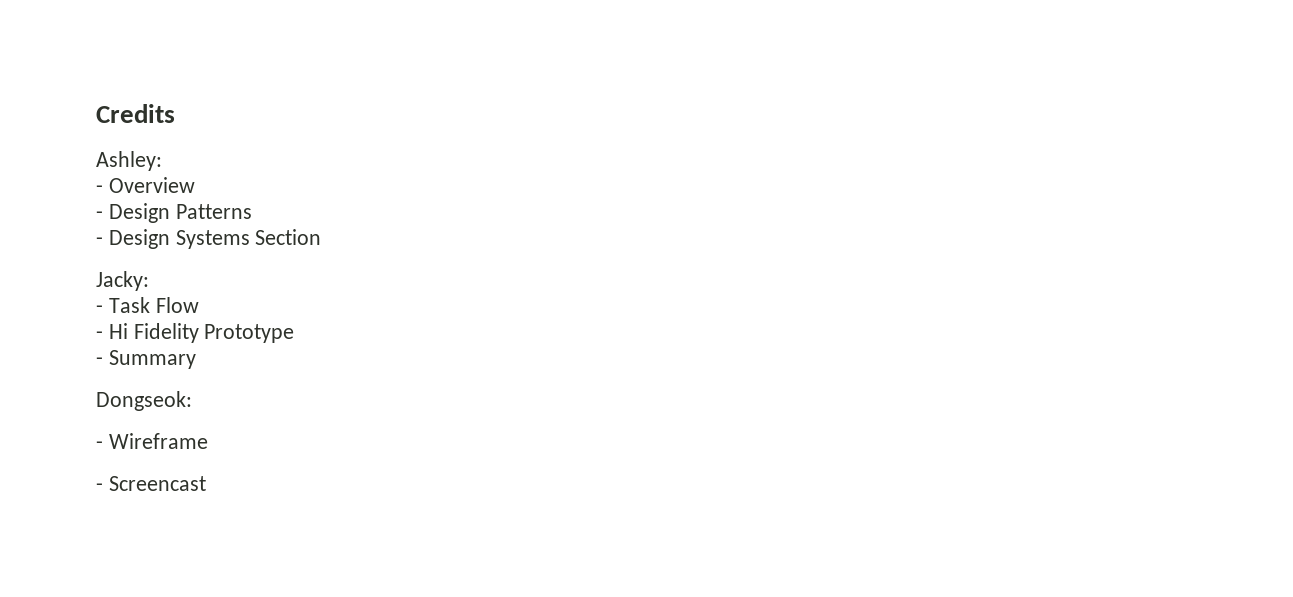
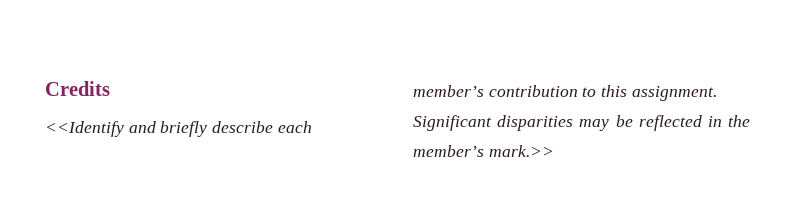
- Ashley:
- - Overview
- - Design Patterns
- - Design Systems Section
- Jacky:
- - Task Flow
- - Hi Fidelity Prototype
- - Summary
- Dongseok:
- - Wireframe
- - Screencast
+ <<Identify and briefly describe each member’s contribution to this assignment. Significant disparities may be reflected in the member’s mark.>>

